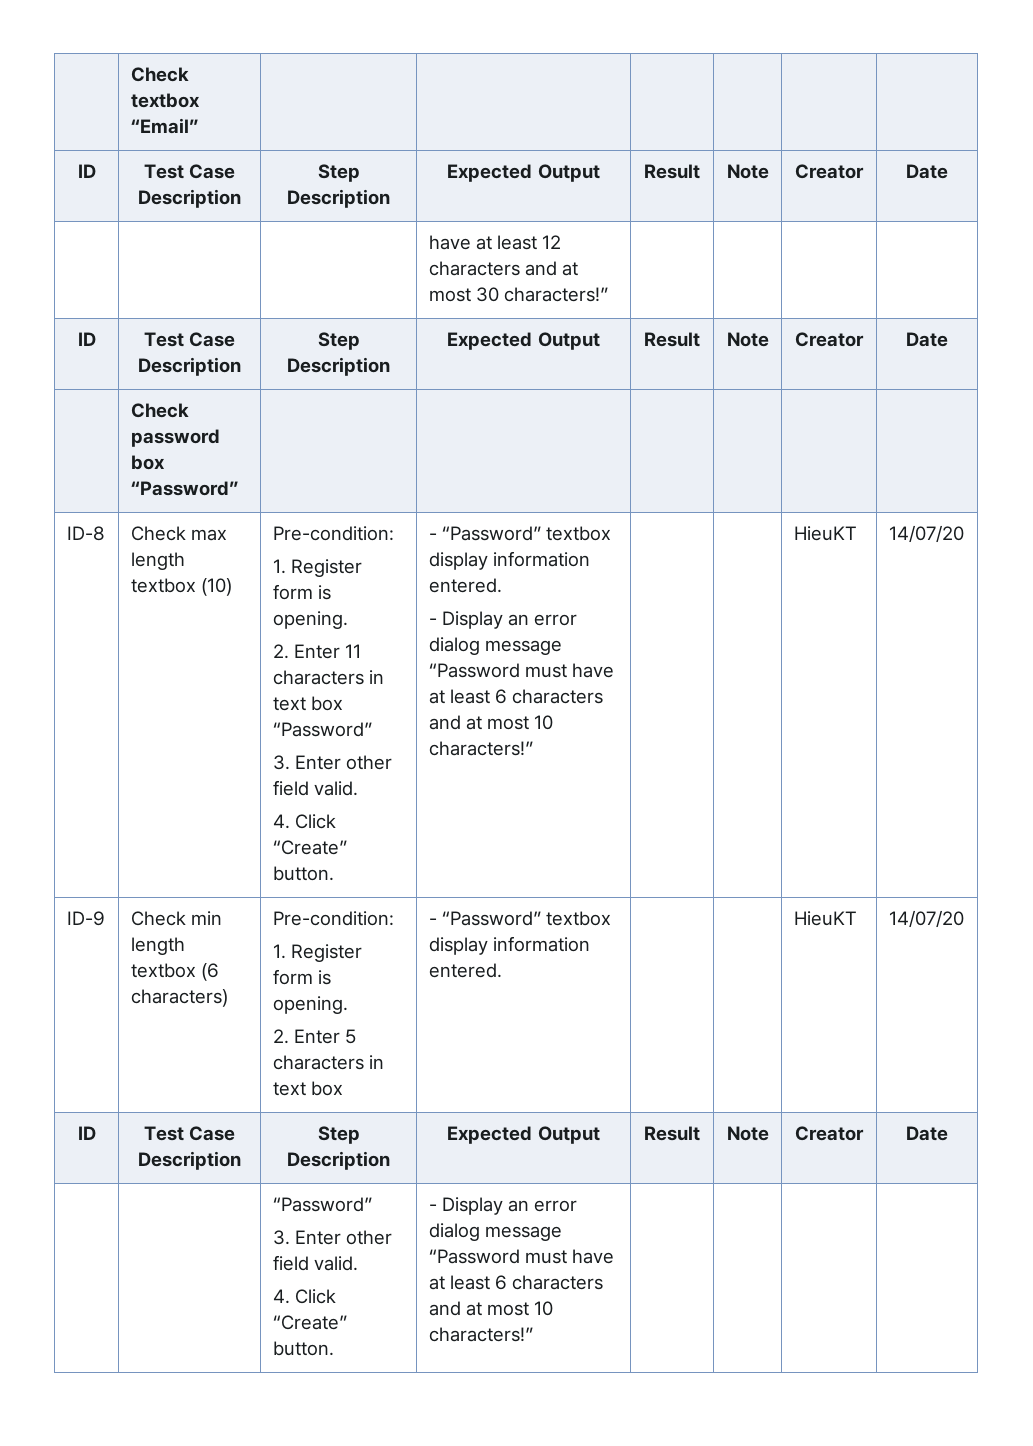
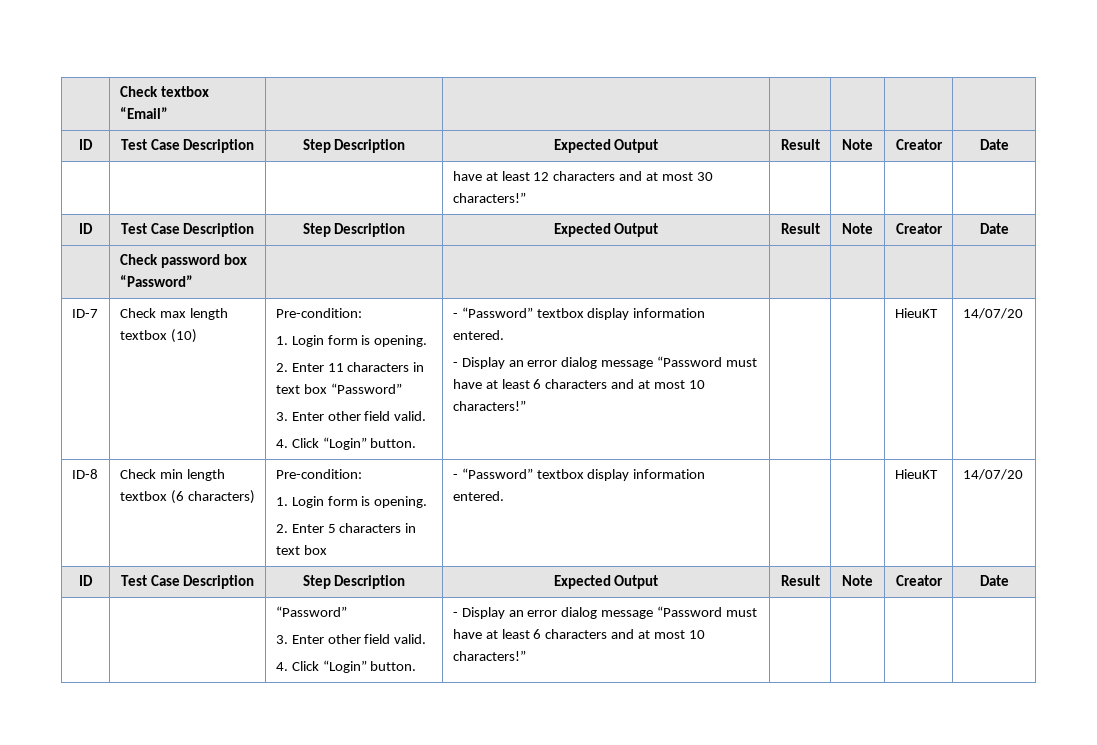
- ID-8
+ ID-7
  Check max length textbox (10) | Pre-condition:
- 1. Register form is opening.
+ 1. Login form is opening.
  2. Enter 11 characters in text box “Password”
  3. Enter other field valid.
- 4. Click “Create” button.
+ 4. Click “Login” button.
- ID-9 | Check min length textbox (6 characters) | Pre-condition:
- 1. Register form is opening.
+ ID-8 | Check min length textbox (6 characters) | Pre-condition:
+ 1. Login form is opening.
  | | “Password”
  3. Enter other field valid.
- 4. Click “Create” button. | - Display an error dialog message “Password must have at least 6 characters and at most 10 characters!” | | | |
+ 4. Click “Login” button. | - Display an error dialog message “Password must have at least 6 characters and at most 10 characters!” | | | |

